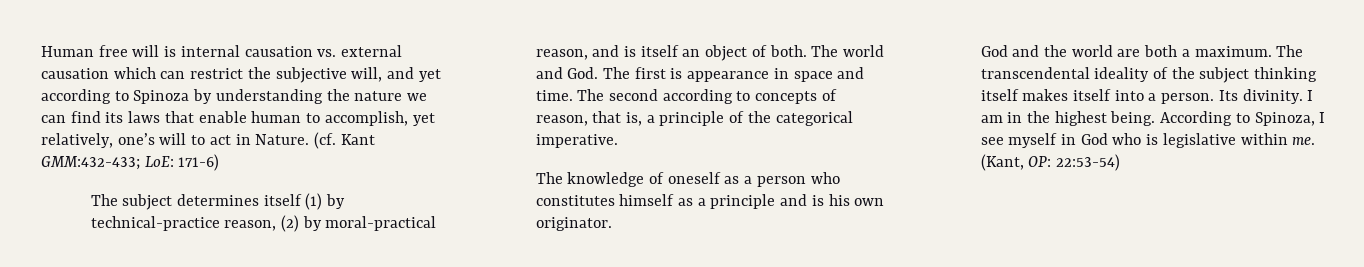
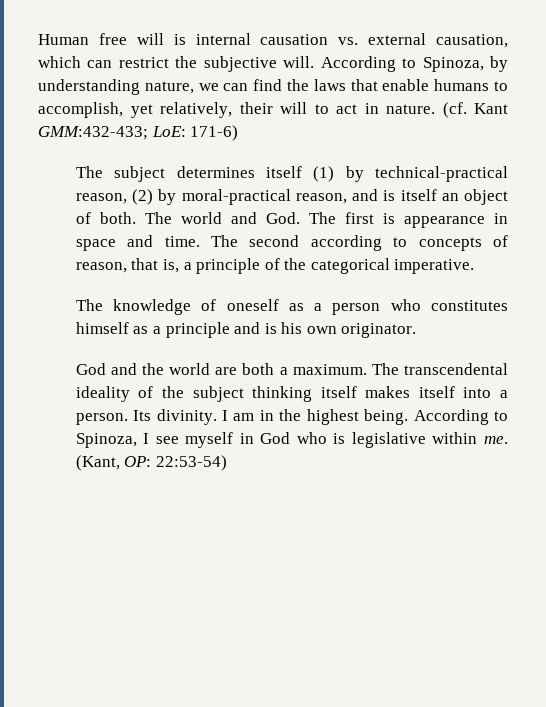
- Human free will is internal causation vs. external causation which can restrict the subjective will, and yet according to Spinoza by understanding the nature we can find its laws that enable human to accomplish, yet relatively, one’s will to act in Nature.
+ Human free will is internal causation vs. external causation, which can restrict the subjective will. According to Spinoza, by understanding nature, we can find the laws that enable humans to accomplish, yet relatively, their will to act in nature.
- The subject determines itself (1) by technical-practice reason, (2) by moral-practical reason, and is itself an object of both.
+ The subject determines itself (1) by technical-practical reason, (2) by moral-practical reason, and is itself an object of both.

